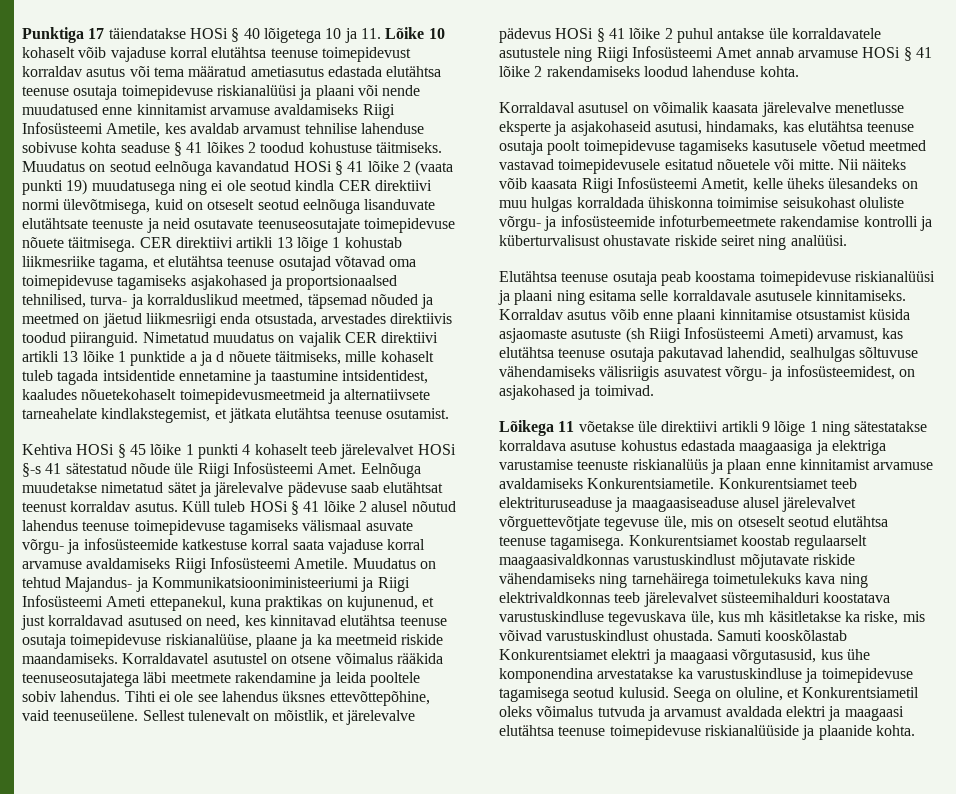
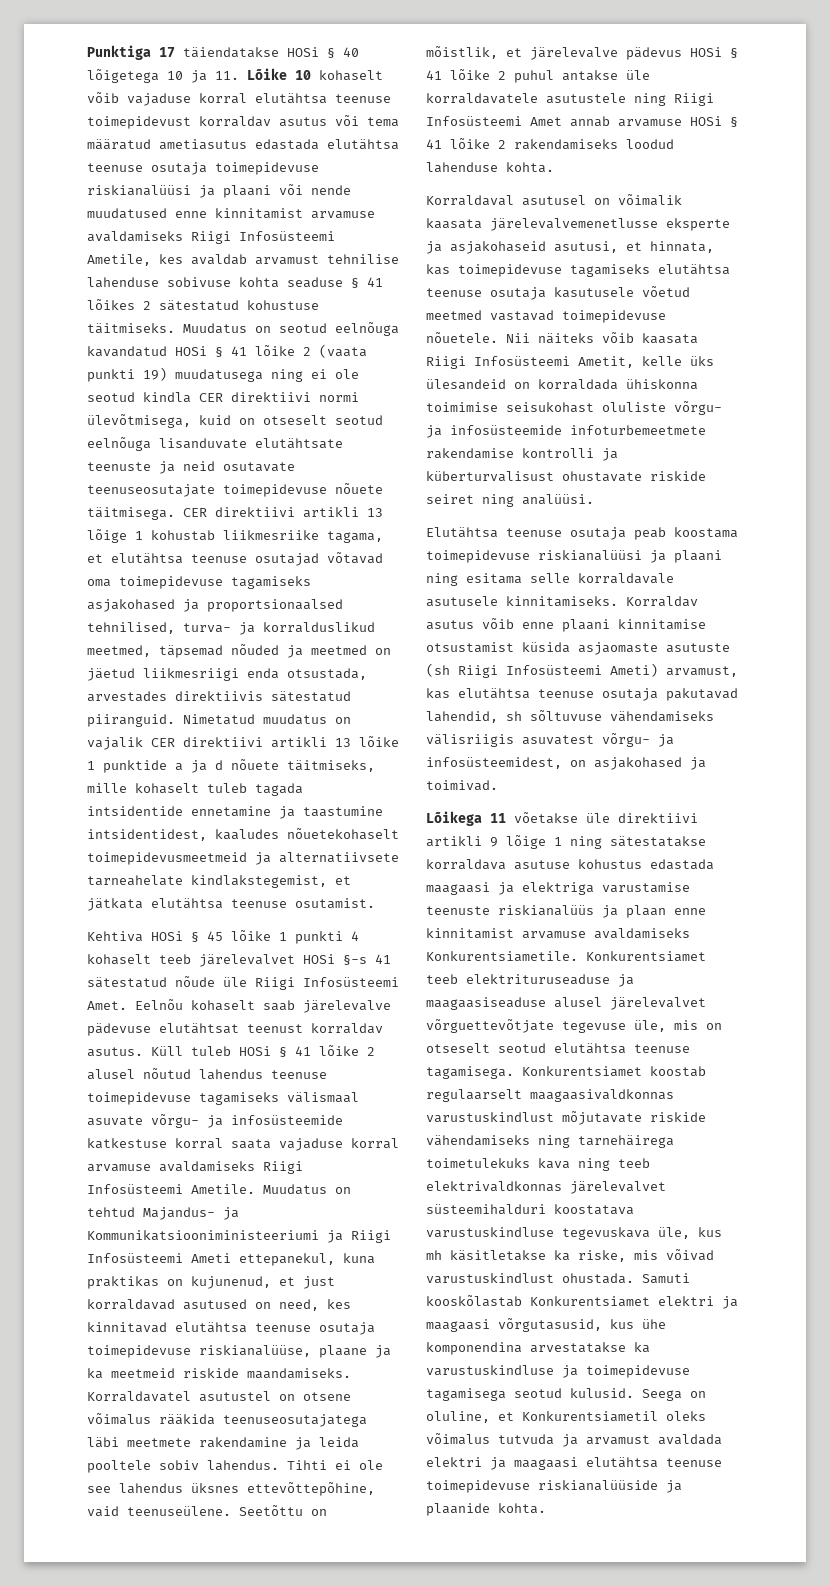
- Punktiga 17 täiendatakse HOSi § 40 lõigetega 10 ja 11. Lõike 10 kohaselt võib vajaduse korral elutähtsa teenuse toimepidevust korraldav asutus või tema määratud ametiasutus edastada elutähtsa teenuse osutaja toimepidevuse riskianalüüsi ja plaani või nende muudatused enne kinnitamist arvamuse avaldamiseks Riigi Infosüsteemi Ametile, kes avaldab arvamust tehnilise lahenduse sobivuse kohta seaduse § 41 lõikes 2 toodud kohustuse täitmiseks.
+ Punktiga 17 täiendatakse HOSi § 40 lõigetega 10 ja 11. Lõike 10 kohaselt võib vajaduse korral elutähtsa teenuse toimepidevust korraldav asutus või tema määratud ametiasutus edastada elutähtsa teenuse osutaja toimepidevuse riskianalüüsi ja plaani või nende muudatused enne kinnitamist arvamuse avaldamiseks Riigi Infosüsteemi Ametile, kes avaldab arvamust tehnilise lahenduse sobivuse kohta seaduse § 41 lõikes 2 sätestatud kohustuse täitmiseks.
- CER direktiivi artikli 13 lõige 1 kohustab liikmesriike tagama, et elutähtsa teenuse osutajad võtavad oma toimepidevuse tagamiseks asjakohased ja proportsionaalsed tehnilised, turva- ja korralduslikud meetmed, täpsemad nõuded ja meetmed on jäetud liikmesriigi enda otsustada, arvestades direktiivis toodud piiranguid.
+ CER direktiivi artikli 13 lõige 1 kohustab liikmesriike tagama, et elutähtsa teenuse osutajad võtavad oma toimepidevuse tagamiseks asjakohased ja proportsionaalsed tehnilised, turva- ja korralduslikud meetmed, täpsemad nõuded ja meetmed on jäetud liikmesriigi enda otsustada, arvestades direktiivis sätestatud piiranguid.
- Eelnõuga muudetakse nimetatud sätet ja järelevalve pädevuse saab elutähtsat teenust korraldav asutus.
+ Eelnõu kohaselt saab järelevalve pädevuse elutähtsat teenust korraldav asutus.
- Sellest tulenevalt on mõistlik, et järelevalve pädevus HOSi § 41 lõike 2 puhul antakse üle korraldavatele asutustele ning Riigi Infosüsteemi Amet annab arvamuse HOSi § 41 lõike 2 rakendamiseks loodud lahenduse kohta.
+ Seetõttu on mõistlik, et järelevalve pädevus HOSi § 41 lõike 2 puhul antakse üle korraldavatele asutustele ning Riigi Infosüsteemi Amet annab arvamuse HOSi § 41 lõike 2 rakendamiseks loodud lahenduse kohta.
- Korraldaval asutusel on võimalik kaasata järelevalve menetlusse eksperte ja asjakohaseid asutusi, hindamaks, kas elutähtsa teenuse osutaja poolt toimepidevuse tagamiseks kasutusele võetud meetmed vastavad toimepidevusele esitatud nõuetele või mitte.
+ Korraldaval asutusel on võimalik kaasata järelevalvemenetlusse eksperte ja asjakohaseid asutusi, et hinnata, kas toimepidevuse tagamiseks elutähtsa teenuse osutaja kasutusele võetud meetmed vastavad toimepidevuse nõuetele.
- Nii näiteks võib kaasata Riigi Infosüsteemi Ametit, kelle üheks ülesandeks on muu hulgas korraldada ühiskonna toimimise seisukohast oluliste võrgu- ja infosüsteemide infoturbemeetmete rakendamise kontrolli ja küberturvalisust ohustavate riskide seiret ning analüüsi.
+ Nii näiteks võib kaasata Riigi Infosüsteemi Ametit, kelle üks ülesandeid on korraldada ühiskonna toimimise seisukohast oluliste võrgu- ja infosüsteemide infoturbemeetmete rakendamise kontrolli ja küberturvalisust ohustavate riskide seiret ning analüüsi.
- Korraldav asutus võib enne plaani kinnitamise otsustamist küsida asjaomaste asutuste (sh Riigi Infosüsteemi Ameti) arvamust, kas elutähtsa teenuse osutaja pakutavad lahendid, sealhulgas sõltuvuse vähendamiseks välisriigis asuvatest võrgu- ja infosüsteemidest, on asjakohased ja toimivad.
+ Korraldav asutus võib enne plaani kinnitamise otsustamist küsida asjaomaste asutuste (sh Riigi Infosüsteemi Ameti) arvamust, kas elutähtsa teenuse osutaja pakutavad lahendid, sh sõltuvuse vähendamiseks välisriigis asuvatest võrgu- ja infosüsteemidest, on asjakohased ja toimivad.
- Lõikega 11 võetakse üle direktiivi artikli 9 lõige 1 ning sätestatakse korraldava asutuse kohustus edastada maagaasiga ja elektriga varustamise teenuste riskianalüüs ja plaan enne kinnitamist arvamuse avaldamiseks Konkurentsiametile.
+ Lõikega 11 võetakse üle direktiivi artikli 9 lõige 1 ning sätestatakse korraldava asutuse kohustus edastada maagaasi ja elektriga varustamise teenuste riskianalüüs ja plaan enne kinnitamist arvamuse avaldamiseks Konkurentsiametile.
- Konkurentsiamet koostab regulaarselt maagaasivaldkonnas varustuskindlust mõjutavate riskide vähendamiseks ning tarnehäirega toimetulekuks kava ning elektrivaldkonnas teeb järelevalvet süsteemihalduri koostatava varustuskindluse tegevuskava üle, kus mh käsitletakse ka riske, mis võivad varustuskindlust ohustada.
+ Konkurentsiamet koostab regulaarselt maagaasivaldkonnas varustuskindlust mõjutavate riskide vähendamiseks ning tarnehäirega toimetulekuks kava ning teeb elektrivaldkonnas järelevalvet süsteemihalduri koostatava varustuskindluse tegevuskava üle, kus mh käsitletakse ka riske, mis võivad varustuskindlust ohustada.

